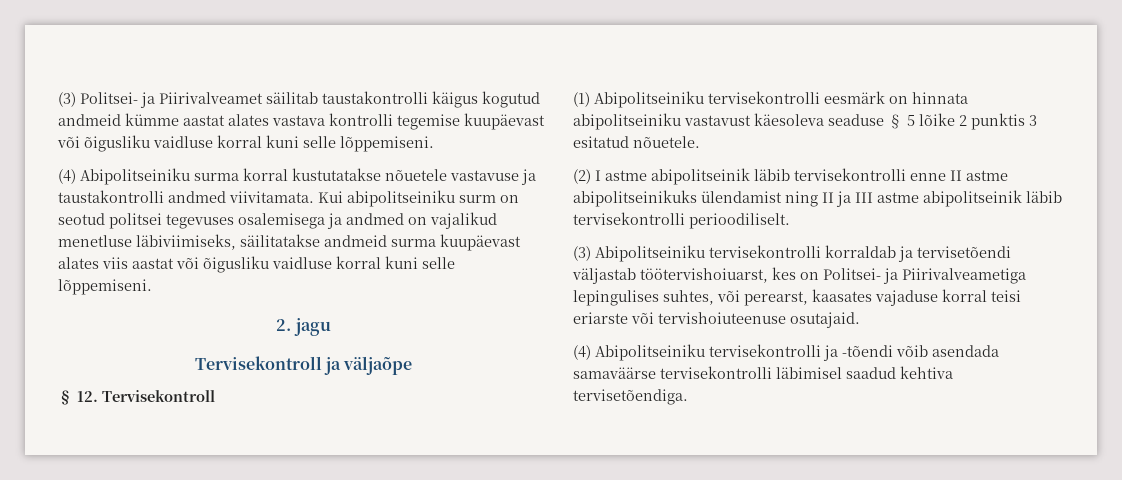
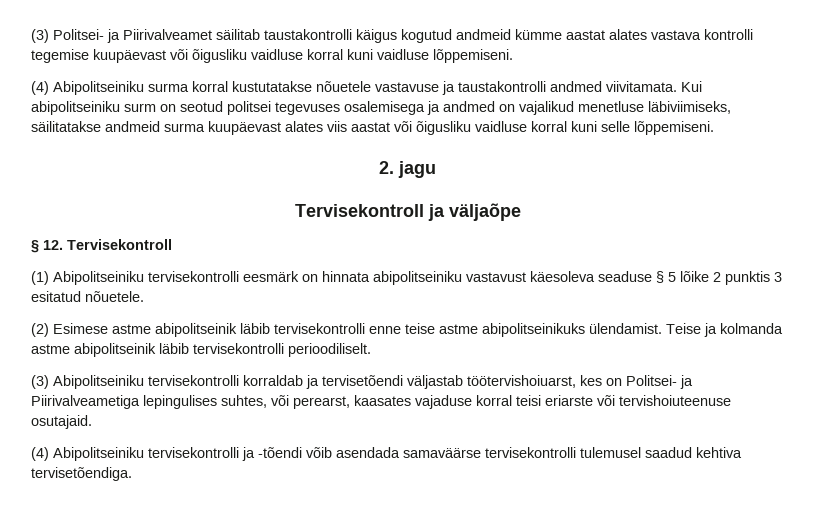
- (3) Politsei- ja Piirivalveamet säilitab taustakontrolli käigus kogutud andmeid kümme aastat alates vastava kontrolli tegemise kuupäevast või õigusliku vaidluse korral kuni selle lõppemiseni.
+ (3) Politsei- ja Piirivalveamet säilitab taustakontrolli käigus kogutud andmeid kümme aastat alates vastava kontrolli tegemise kuupäevast või õigusliku vaidluse korral kuni vaidluse lõppemiseni.
- (2) I astme abipolitseinik läbib tervisekontrolli enne II astme abipolitseinikuks ülendamist ning II ja III astme abipolitseinik läbib tervisekontrolli perioodiliselt.
+ (2) Esimese astme abipolitseinik läbib tervisekontrolli enne teise astme abipolitseinikuks ülendamist. Teise ja kolmanda astme abipolitseinik läbib tervisekontrolli perioodiliselt.
- (4) Abipolitseiniku tervisekontrolli ja -tõendi võib asendada samaväärse tervisekontrolli läbimisel saadud kehtiva tervisetõendiga.
+ (4) Abipolitseiniku tervisekontrolli ja -tõendi võib asendada samaväärse tervisekontrolli tulemusel saadud kehtiva tervisetõendiga.

